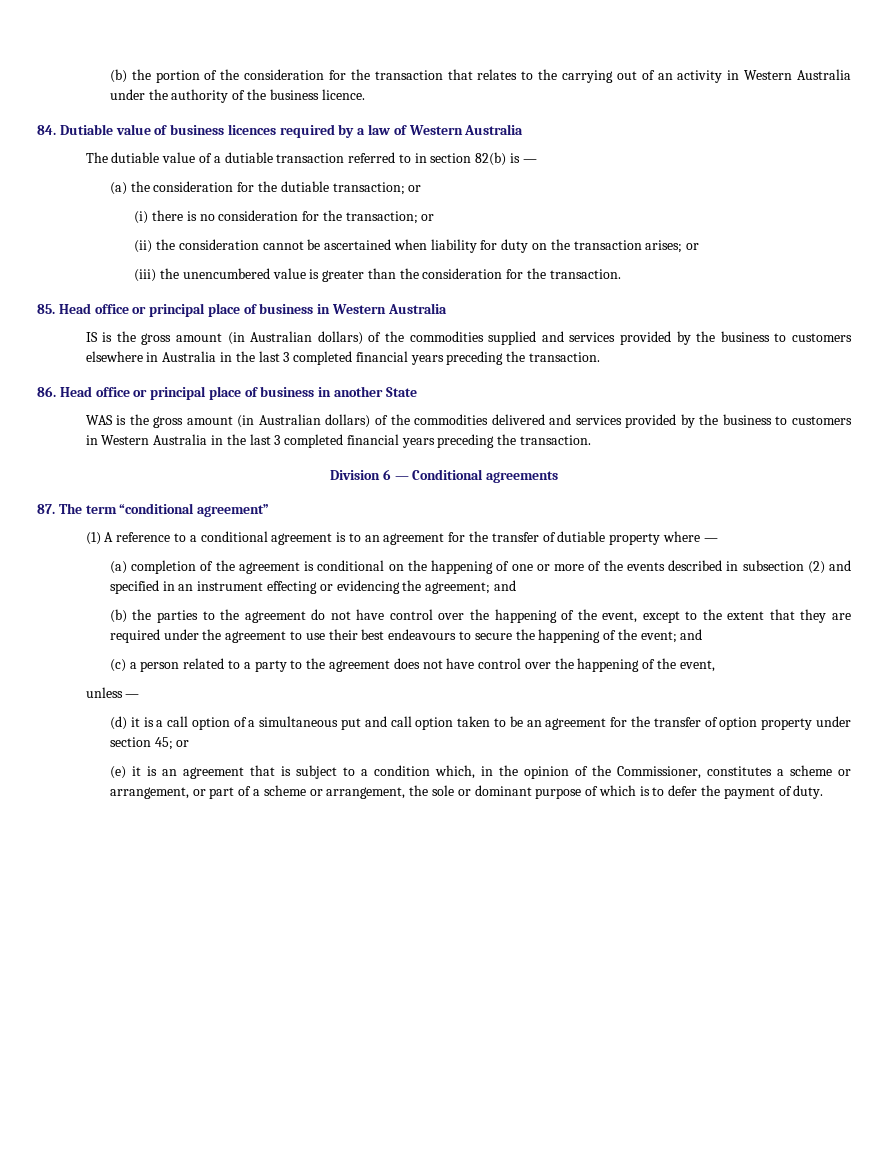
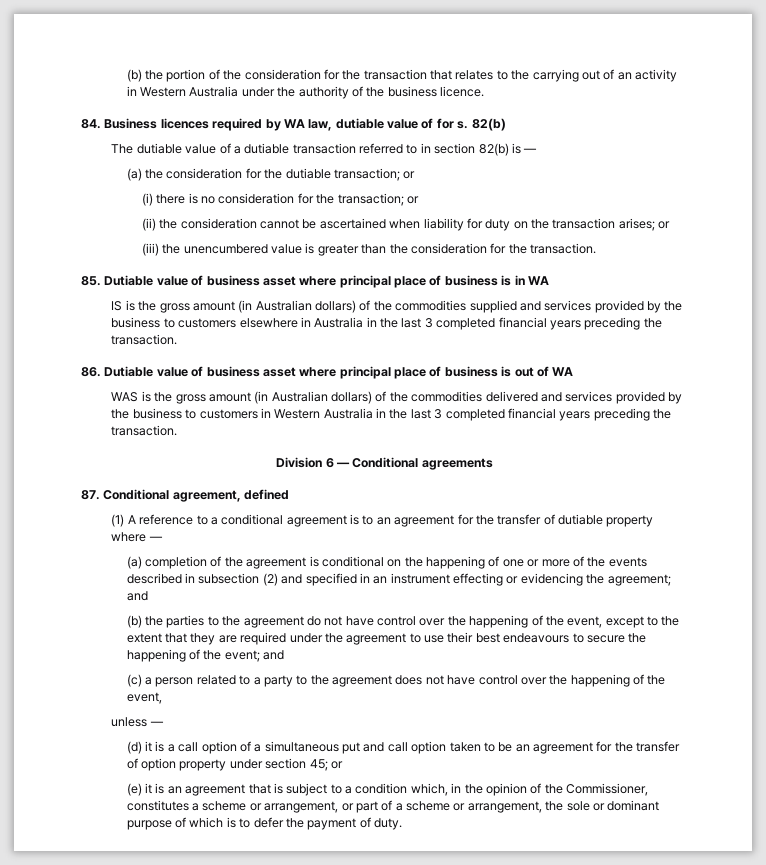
- 84. Dutiable value of business licences required by a law of Western Australia
+ 84. Business licences required by WA law, dutiable value of for s. 82(b)
- 85. Head office or principal place of business in Western Australia
+ 85. Dutiable value of business asset where principal place of business is in WA
- 86. Head office or principal place of business in another State
+ 86. Dutiable value of business asset where principal place of business is out of WA
- 87. The term “conditional agreement”
+ 87. Conditional agreement, defined

